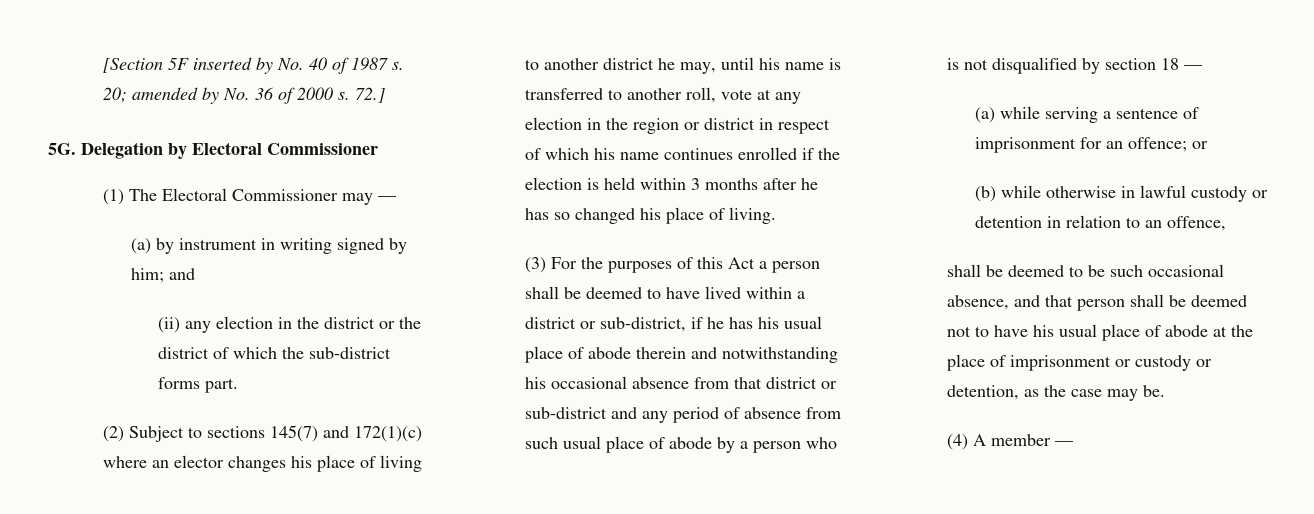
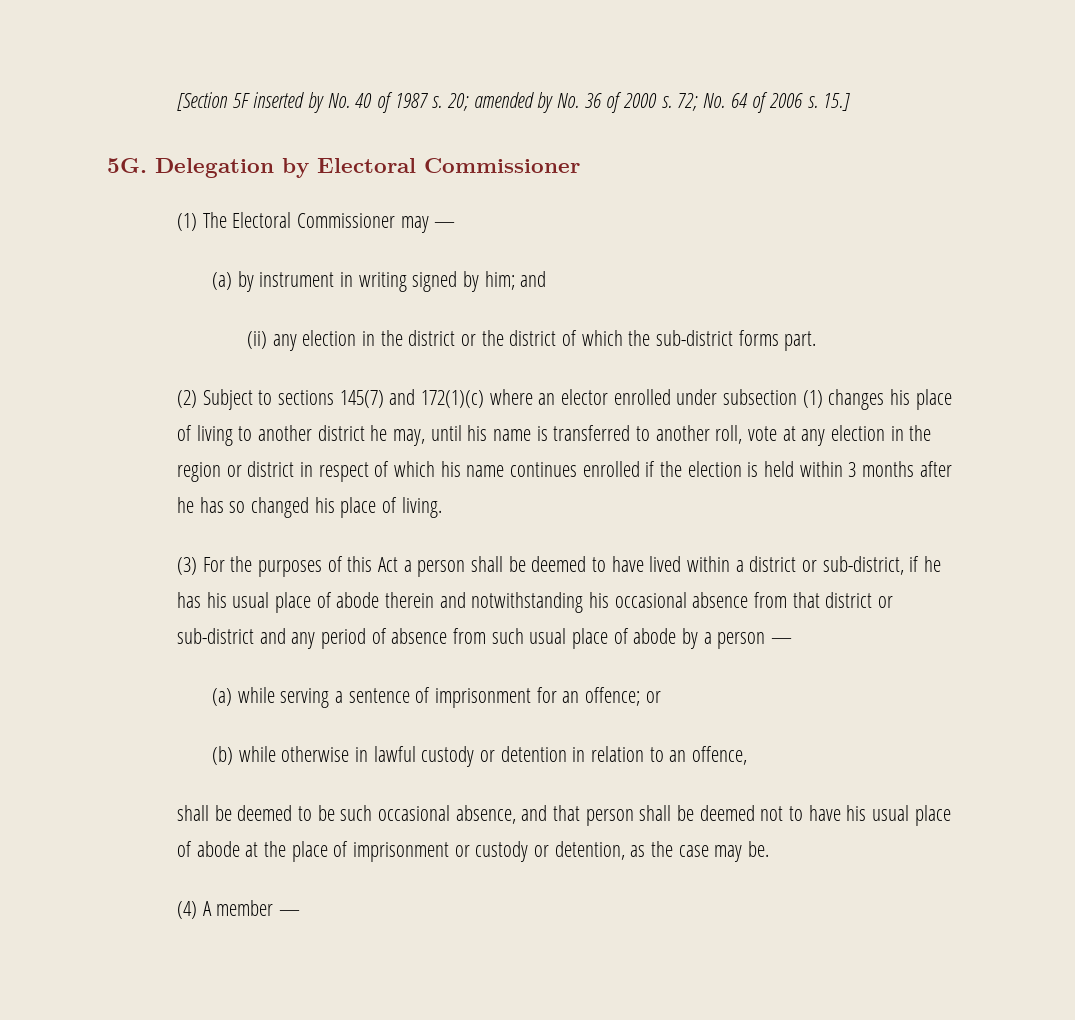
- 72.]
+ 72; No. 64 of 2006 s. 15.]
- (2) Subject to sections 145(7) and 172(1)(c) where an elector changes his place of living to another district he may, until his name is transferred to another roll, vote at any election in the region or district in respect of which his name continues enrolled if the election is held within 3 months after he has so changed his place of living.
+ (2) Subject to sections 145(7) and 172(1)(c) where an elector enrolled under subsection (1) changes his place of living to another district he may, until his name is transferred to another roll, vote at any election in the region or district in respect of which his name continues enrolled if the election is held within 3 months after he has so changed his place of living.
- (3) For the purposes of this Act a person shall be deemed to have lived within a district or sub-district, if he has his usual place of abode therein and notwithstanding his occasional absence from that district or sub-district and any period of absence from such usual place of abode by a person who is not disqualified by section 18 —
+ (3) For the purposes of this Act a person shall be deemed to have lived within a district or sub-district, if he has his usual place of abode therein and notwithstanding his occasional absence from that district or sub-district and any period of absence from such usual place of abode by a person —

